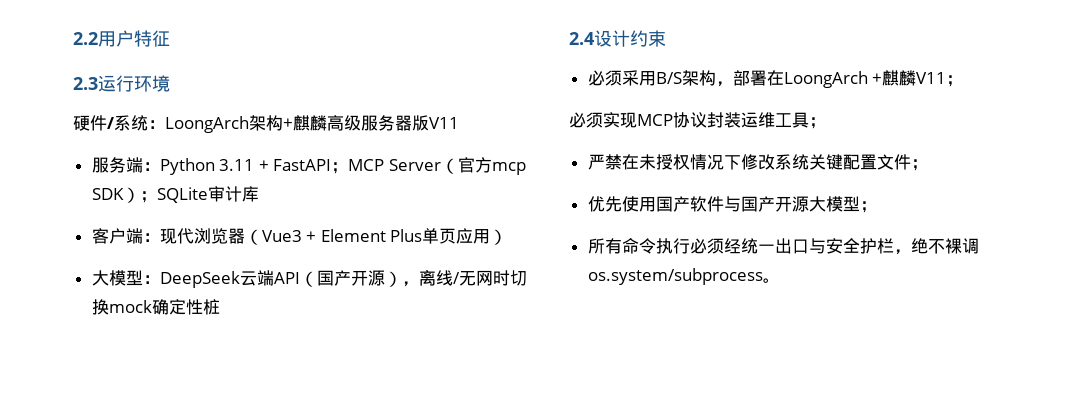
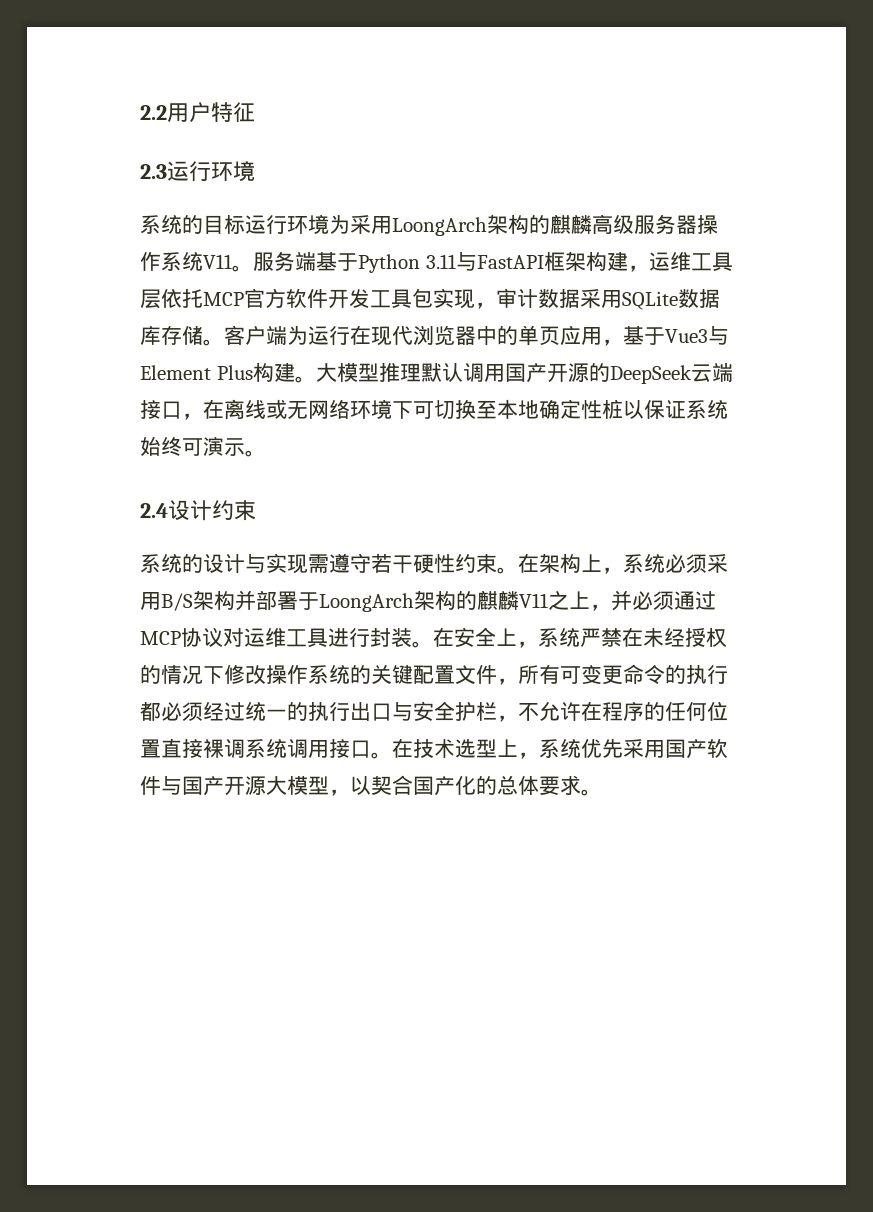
- 硬件/系统：LoongArch架构+麒麟高级服务器版V11
- 服务端：Python 3.11 + FastAPI；MCP Server（官方mcp SDK）；SQLite审计库
- 客户端：现代浏览器（Vue3 + Element Plus单页应用）
- 大模型：DeepSeek云端API（国产开源），离线/无网时切换mock确定性桩
+ 系统的目标运行环境为采用LoongArch架构的麒麟高级服务器操作系统V11。服务端基于Python 3.11与FastAPI框架构建，运维工具层依托MCP官方软件开发工具包实现，审计数据采用SQLite数据库存储。客户端为运行在现代浏览器中的单页应用，基于Vue3与Element Plus构建。大模型推理默认调用国产开源的DeepSeek云端接口，在离线或无网络环境下可切换至本地确定性桩以保证系统始终可演示。
  2.4设计约束
- 必须采用B/S架构，部署在LoongArch +麒麟V11；
- 必须实现MCP协议封装运维工具；
- 严禁在未授权情况下修改系统关键配置文件；
- 优先使用国产软件与国产开源大模型；
- 所有命令执行必须经统一出口与安全护栏，绝不裸调os.system/subprocess。
+ 系统的设计与实现需遵守若干硬性约束。在架构上，系统必须采用B/S架构并部署于LoongArch架构的麒麟V11之上，并必须通过MCP协议对运维工具进行封装。在安全上，系统严禁在未经授权的情况下修改操作系统的关键配置文件，所有可变更命令的执行都必须经过统一的执行出口与安全护栏，不允许在程序的任何位置直接裸调系统调用接口。在技术选型上，系统优先采用国产软件与国产开源大模型，以契合国产化的总体要求。

